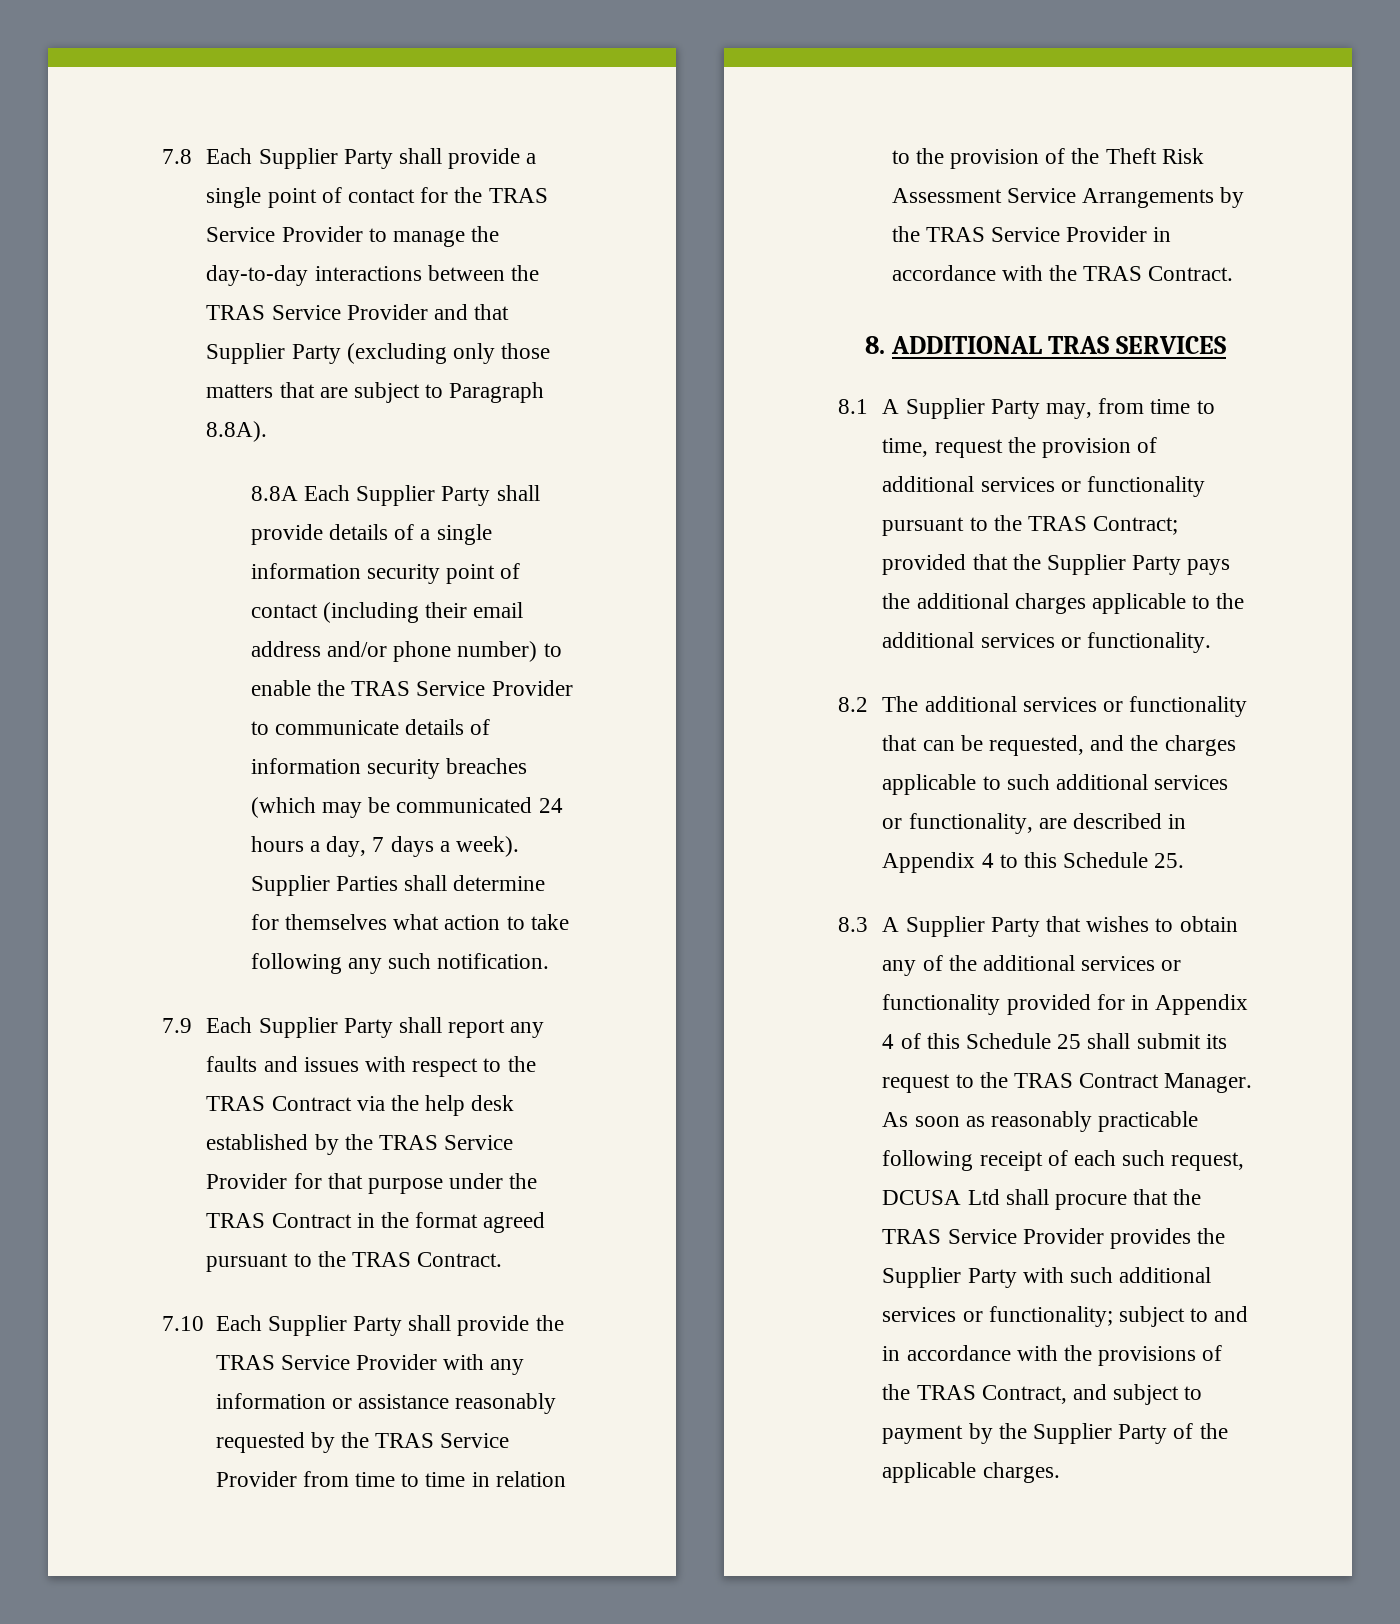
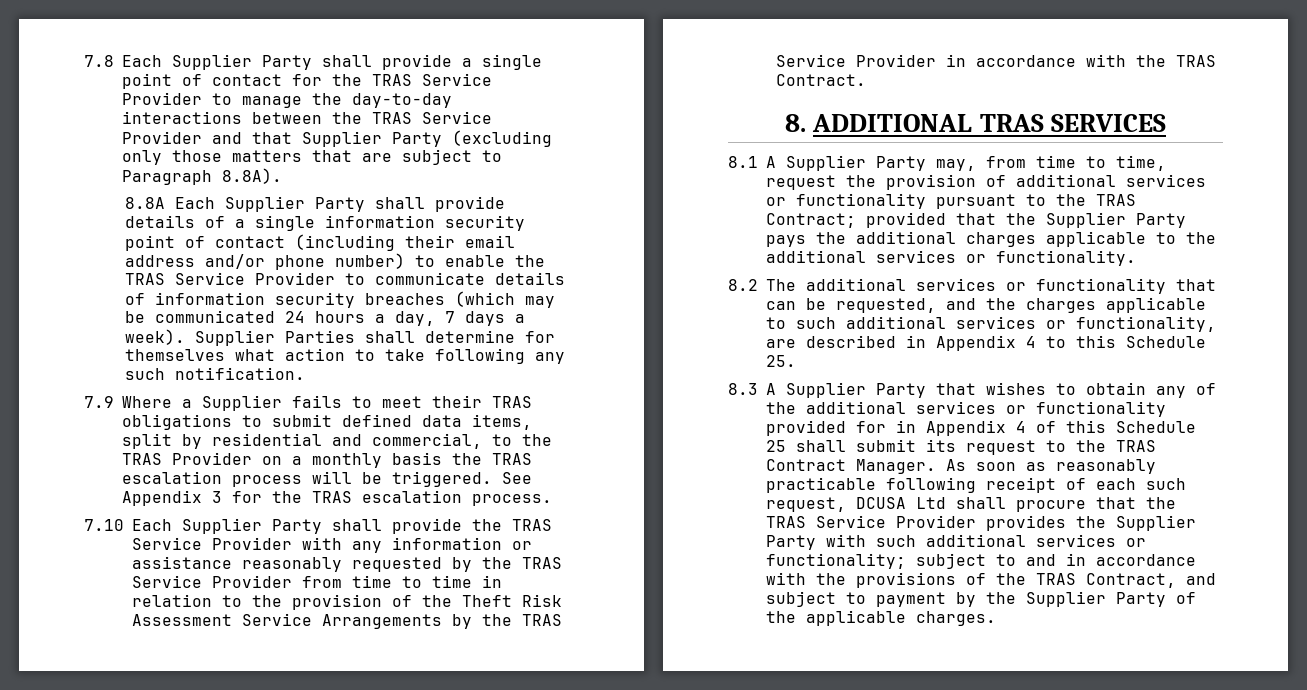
- 7.9 Each Supplier Party shall report any faults and issues with respect to the TRAS Contract via the help desk established by the TRAS Service Provider for that purpose under the TRAS Contract in the format agreed pursuant to the TRAS Contract.
+ 7.9 Where a Supplier fails to meet their TRAS obligations to submit defined data items, split by residential and commercial, to the TRAS Provider on a monthly basis the TRAS escalation process will be triggered. See Appendix 3 for the TRAS escalation process.

